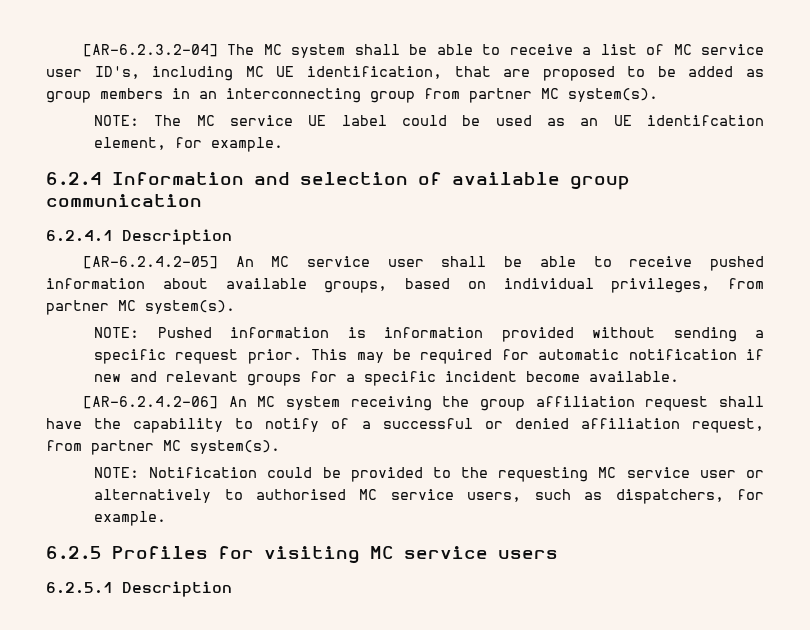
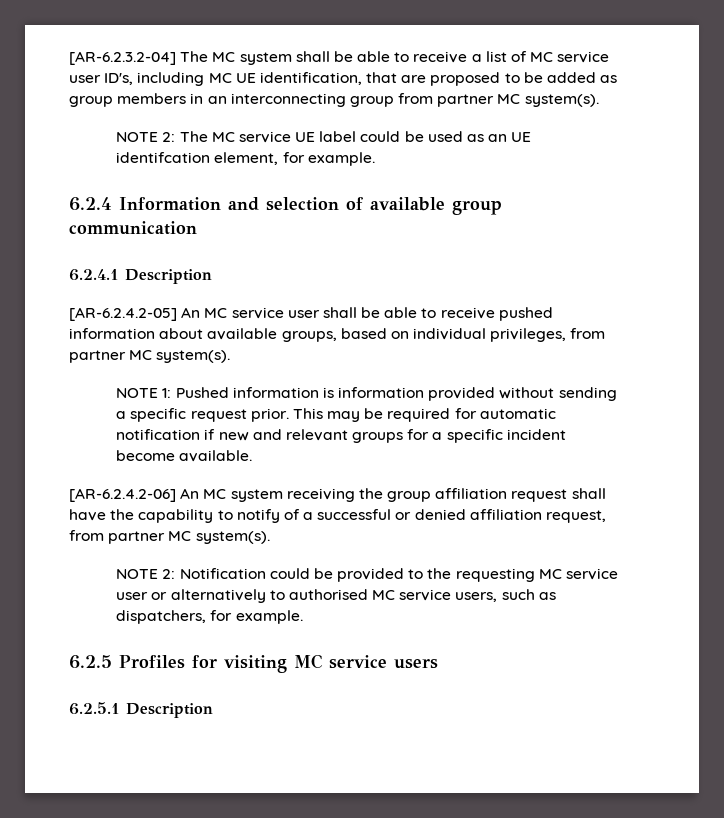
- NOTE: The MC service UE label could be used as an UE identifcation element, for example.
+ NOTE 2: The MC service UE label could be used as an UE identifcation element, for example.
- NOTE: Pushed information is information provided without sending a specific request prior.
+ NOTE 1: Pushed information is information provided without sending a specific request prior.
- NOTE: Notification could be provided to the requesting MC service user or alternatively to authorised MC service users, such as dispatchers, for example.
+ NOTE 2: Notification could be provided to the requesting MC service user or alternatively to authorised MC service users, such as dispatchers, for example.

